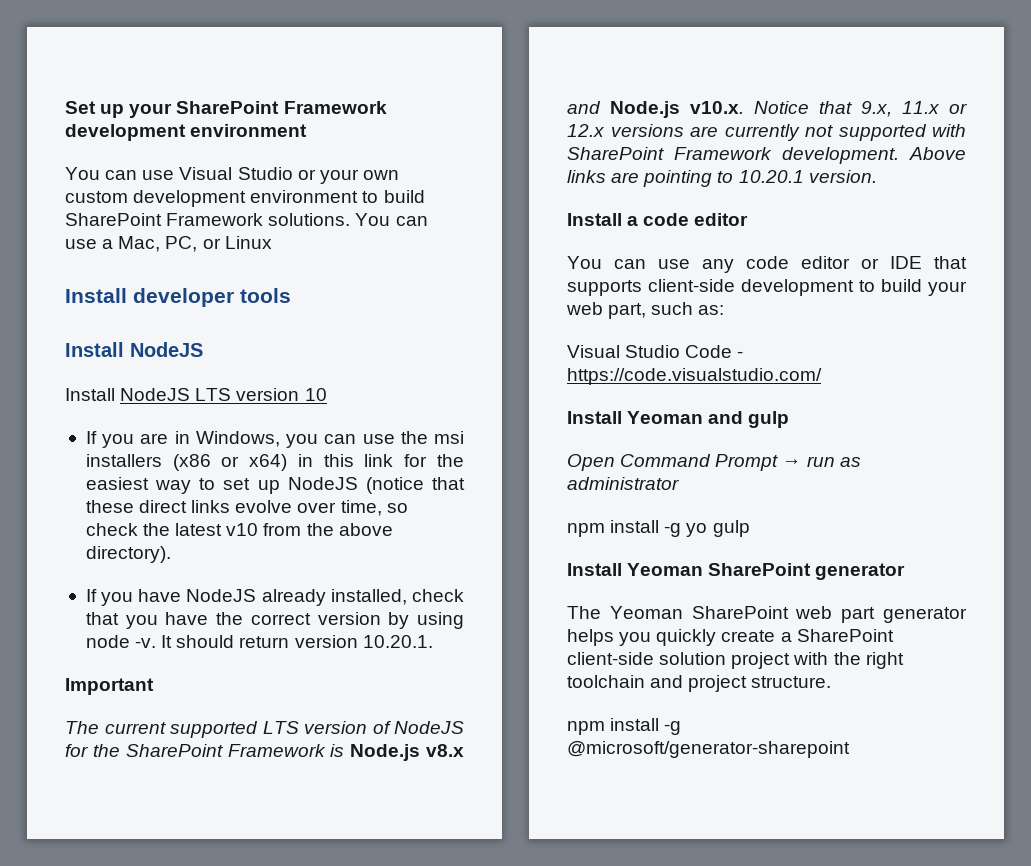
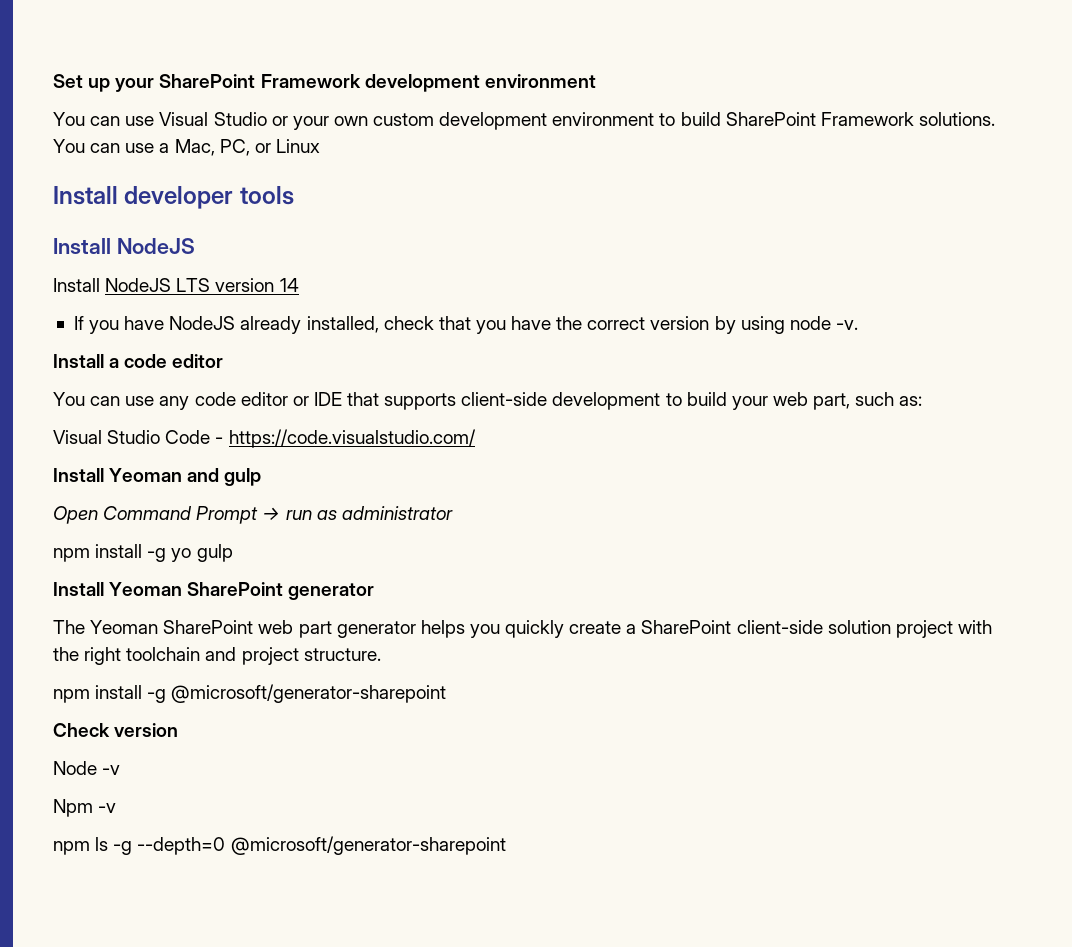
- Install NodeJS LTS version 10
- If you are in Windows, you can use the msi installers (x86 or x64) in this link for the easiest way to set up NodeJS (notice that these direct links evolve over time, so check the latest v10 from the above directory).
+ Install NodeJS LTS version 14
- It should return version 10.20.1.
- Important
- The current supported LTS version of NodeJS for the SharePoint Framework is Node.js v8.x and Node.js v10.x. Notice that 9.x, 11.x or 12.x versions are currently not supported with SharePoint Framework development. Above links are pointing to 10.20.1 version.
+ Check version
+ Node -v
+ Npm -v
+ npm ls -g --depth=0 @microsoft/generator-sharepoint

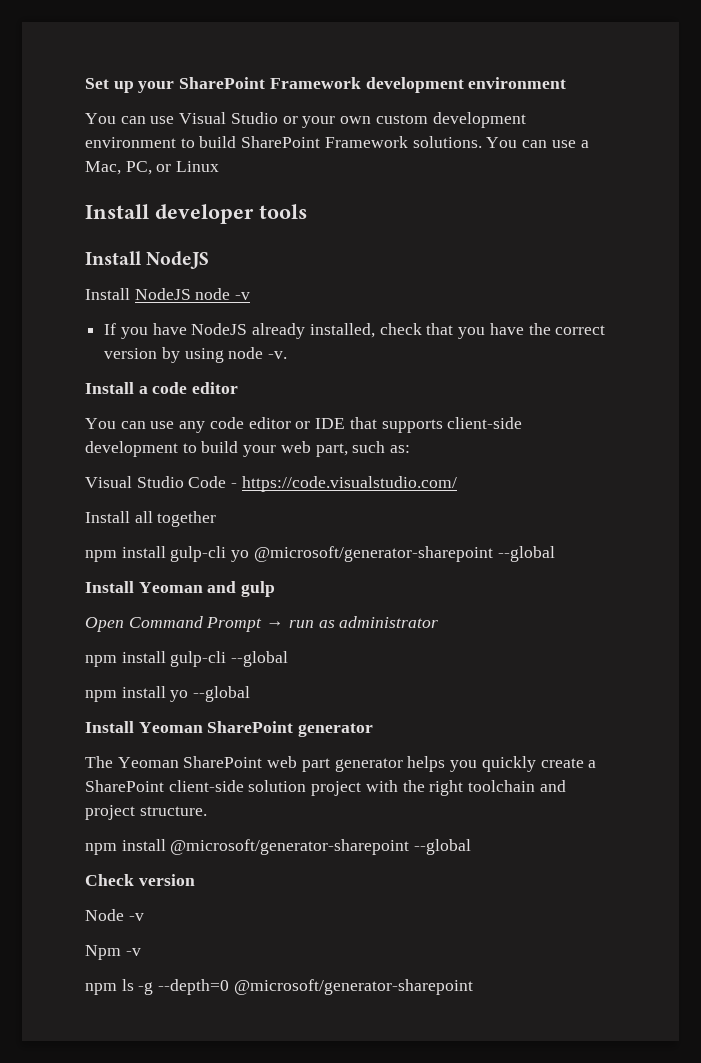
- Install NodeJS LTS version 14
+ Install NodeJS node -v
+ Install all together
+ npm install gulp-cli yo @microsoft/generator-sharepoint --global
- npm install -g yo gulp
+ npm install gulp-cli --global
+ npm install yo --global
- npm install -g @microsoft/generator-sharepoint
+ npm install @microsoft/generator-sharepoint --global

